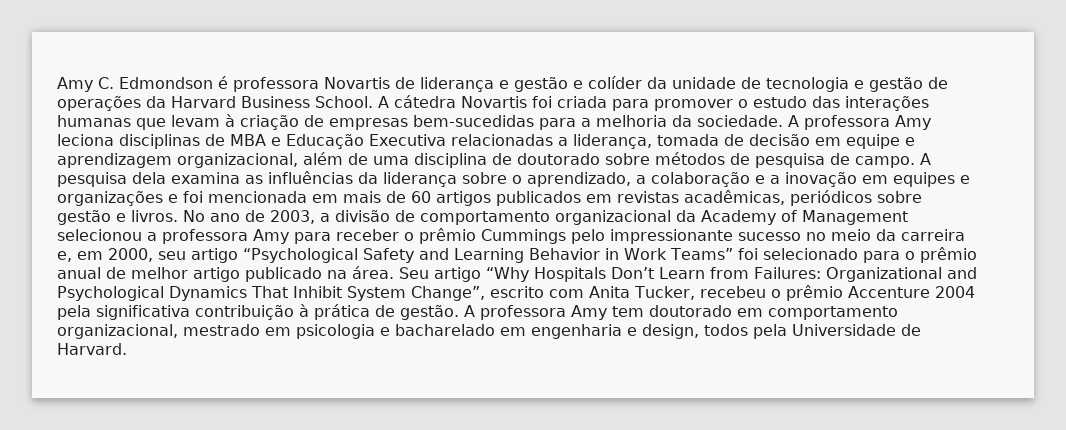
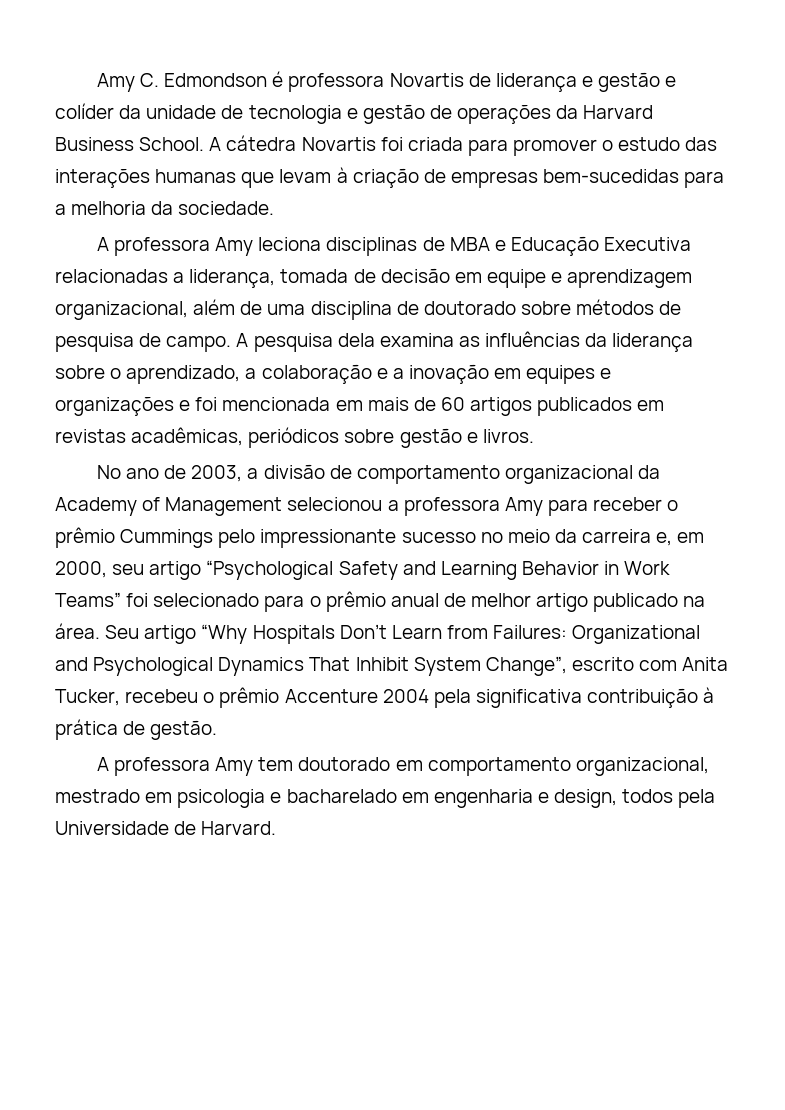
- A cátedra Novartis foi criada para promover o estudo das interações humanas que levam à criação de empresas bem-sucedidas para a melhoria da sociedade. A professora Amy leciona disciplinas de MBA e Educação Executiva relacionadas a liderança, tomada de decisão em equipe e aprendizagem organizacional, além de uma disciplina de doutorado sobre métodos de pesquisa de campo.
+ A cátedra Novartis foi criada para promover o estudo das interações humanas que levam à criação de empresas bem-sucedidas para a melhoria da sociedade.
+ A professora Amy leciona disciplinas de MBA e Educação Executiva relacionadas a liderança, tomada de decisão em equipe e aprendizagem organizacional, além de uma disciplina de doutorado sobre métodos de pesquisa de campo.
- A pesquisa dela examina as influências da liderança sobre o aprendizado, a colaboração e a inovação em equipes e organizações e foi mencionada em mais de 60 artigos publicados em revistas acadêmicas, periódicos sobre gestão e livros. No ano de 2003, a divisão de comportamento organizacional da Academy of Management selecionou a professora Amy para receber o prêmio Cummings pelo impressionante sucesso no meio da carreira e, em 2000, seu artigo “Psychological Safety and Learning Behavior in Work Teams” foi selecionado para o prêmio anual de melhor artigo publicado na área.
+ A pesquisa dela examina as influências da liderança sobre o aprendizado, a colaboração e a inovação em equipes e organizações e foi mencionada em mais de 60 artigos publicados em revistas acadêmicas, periódicos sobre gestão e livros.
+ No ano de 2003, a divisão de comportamento organizacional da Academy of Management selecionou a professora Amy para receber o prêmio Cummings pelo impressionante sucesso no meio da carreira e, em 2000, seu artigo “Psychological Safety and Learning Behavior in Work Teams” foi selecionado para o prêmio anual de melhor artigo publicado na área.
- Seu artigo “Why Hospitals Don’t Learn from Failures: Organizational and Psychological Dynamics That Inhibit System Change”, escrito com Anita Tucker, recebeu o prêmio Accenture 2004 pela significativa contribuição à prática de gestão. A professora Amy tem doutorado em comportamento organizacional, mestrado em psicologia e bacharelado em engenharia e design, todos pela Universidade de Harvard.
+ Seu artigo “Why Hospitals Don’t Learn from Failures: Organizational and Psychological Dynamics That Inhibit System Change”, escrito com Anita Tucker, recebeu o prêmio Accenture 2004 pela significativa contribuição à prática de gestão.
+ A professora Amy tem doutorado em comportamento organizacional, mestrado em psicologia e bacharelado em engenharia e design, todos pela Universidade de Harvard.

